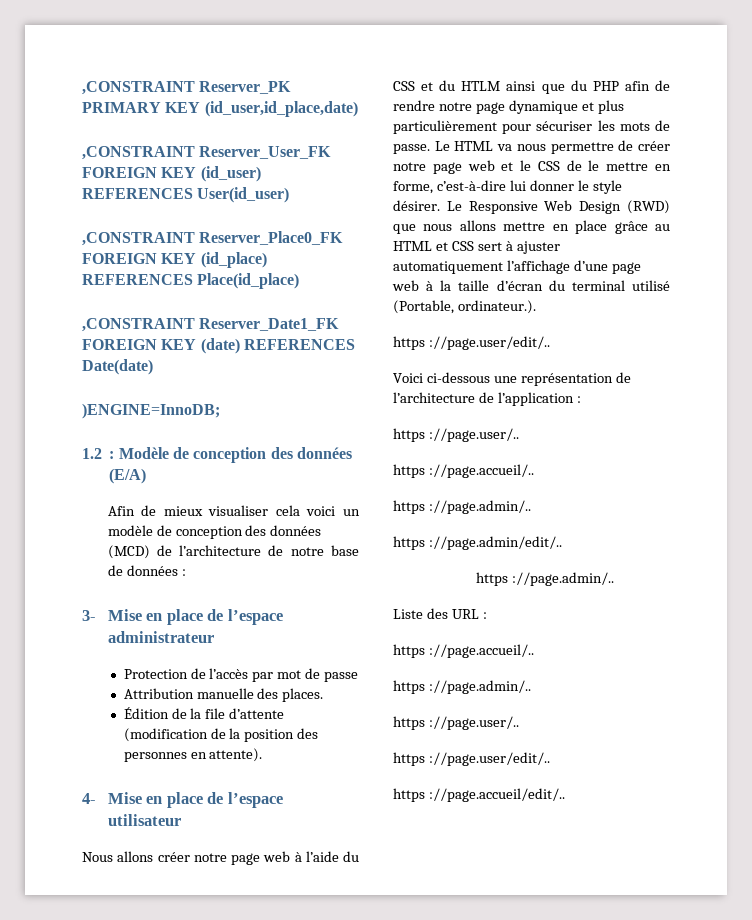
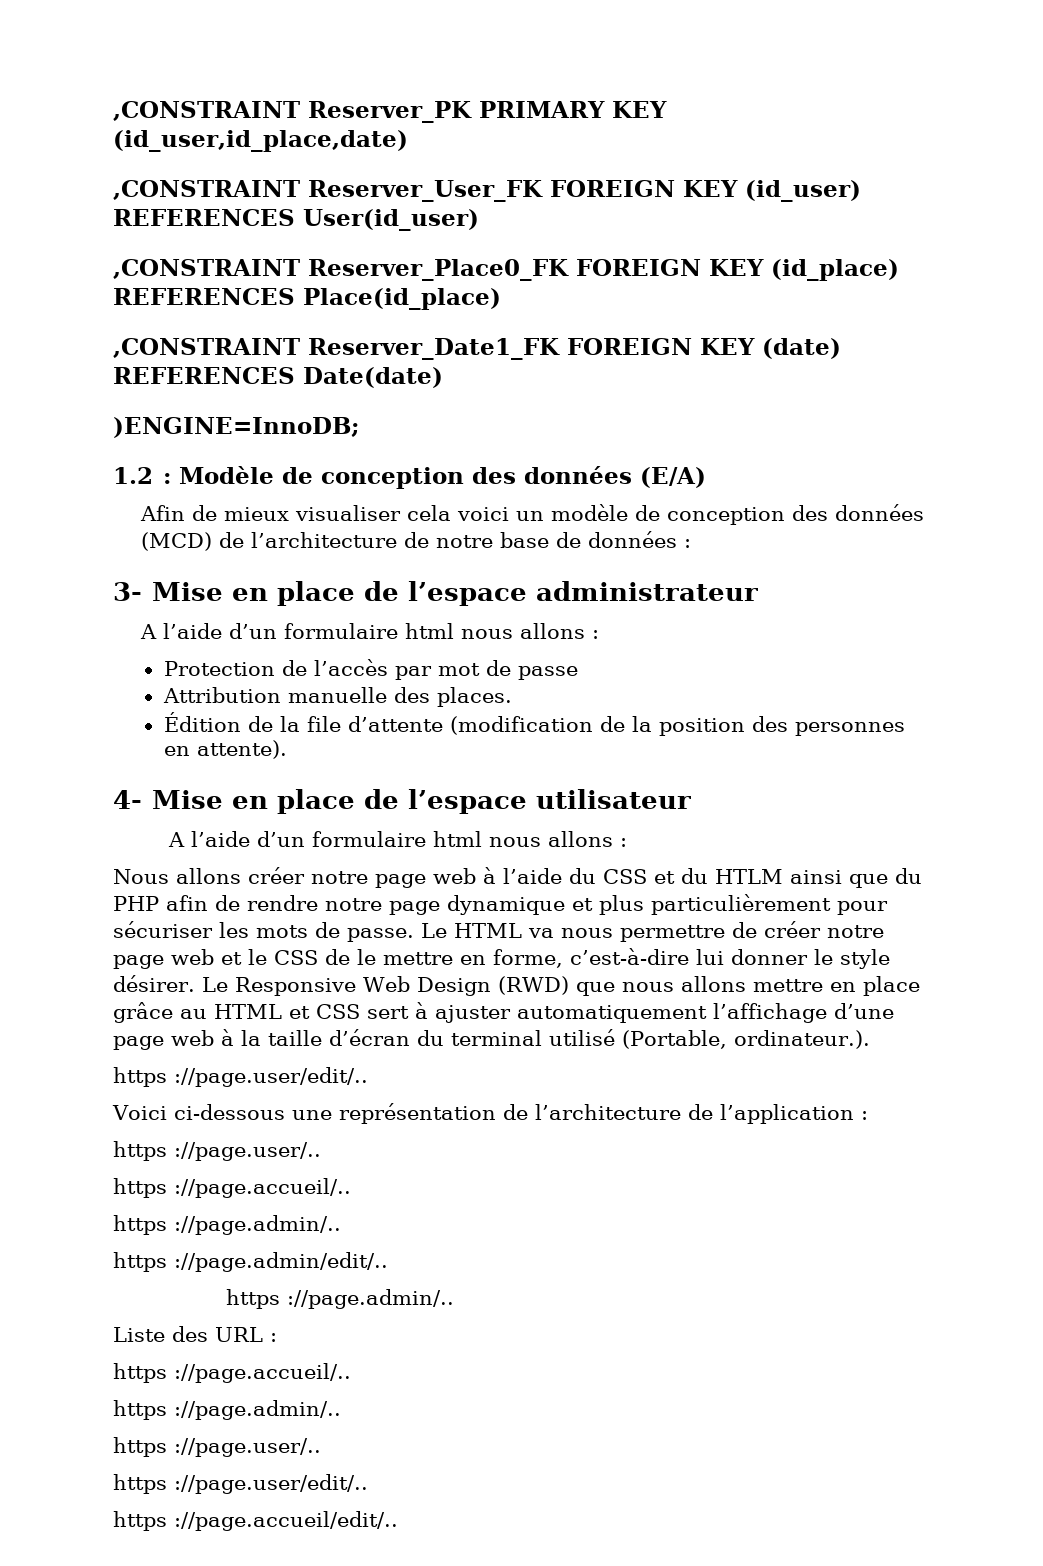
  3- Mise en place de l’espace administrateur
+ A l’aide d’un formulaire html nous allons :
  4- Mise en place de l’espace utilisateur
+ A l’aide d’un formulaire html nous allons :

